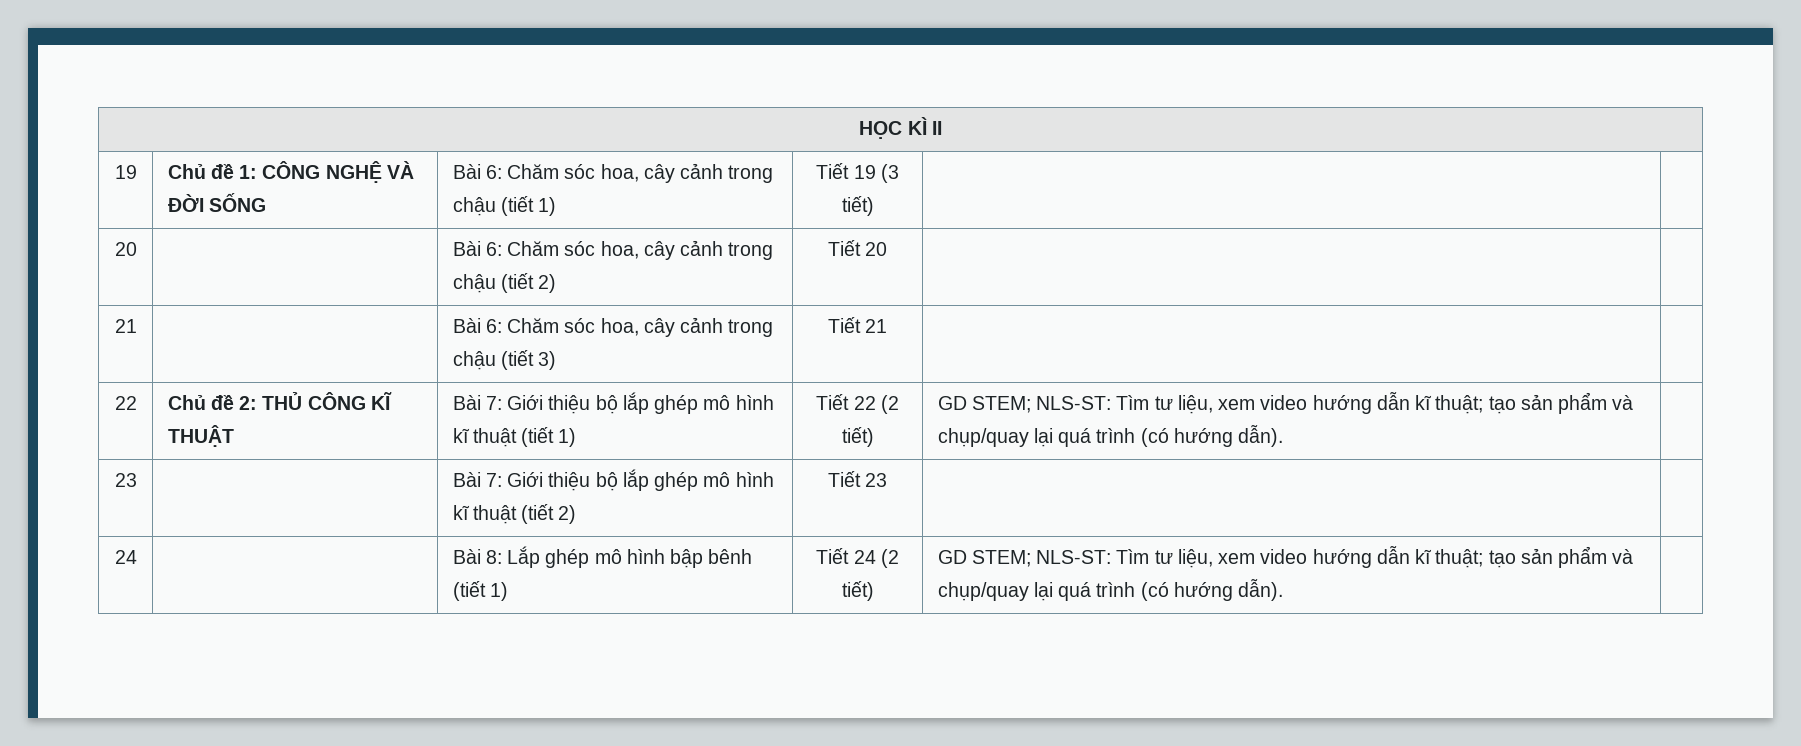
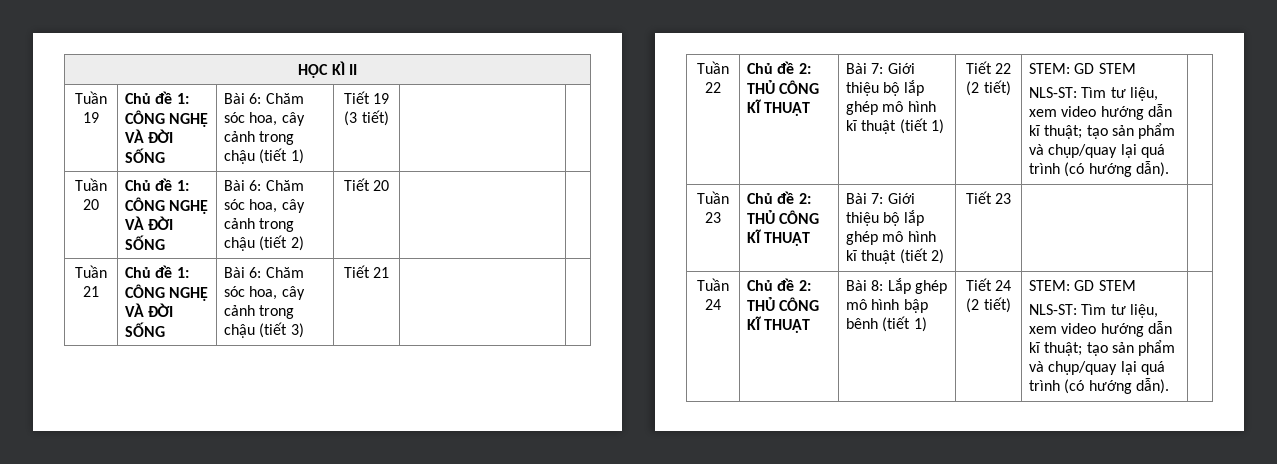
- 19 | Chủ đề 1: CÔNG NGHỆ VÀ ĐỜI SỐNG | Bài 6: Chăm sóc hoa, cây cảnh trong chậu (tiết 1) | Tiết 19 (3 tiết) | |
+ Tuần 19 | Chủ đề 1: CÔNG NGHỆ VÀ ĐỜI SỐNG | Bài 6: Chăm sóc hoa, cây cảnh trong chậu (tiết 1) | Tiết 19 (3 tiết) | |
- 20 | | Bài 6: Chăm sóc hoa, cây cảnh trong chậu (tiết 2) | Tiết 20 | |
+ Tuần 20 | Chủ đề 1: CÔNG NGHỆ VÀ ĐỜI SỐNG | Bài 6: Chăm sóc hoa, cây cảnh trong chậu (tiết 2) | Tiết 20 | |
- 21 | | Bài 6: Chăm sóc hoa, cây cảnh trong chậu (tiết 3) | Tiết 21 | |
- 22
+ Tuần 21 | Chủ đề 1: CÔNG NGHỆ VÀ ĐỜI SỐNG | Bài 6: Chăm sóc hoa, cây cảnh trong chậu (tiết 3) | Tiết 21 | |
+ Tuần 22
- Tiết 22 (2 tiết) | GD STEM; NLS-ST: Tìm tư liệu, xem video hướng dẫn kĩ thuật; tạo sản phẩm và chụp/quay lại quá trình (có hướng dẫn).
+ Tiết 22 (2 tiết) | STEM: GD STEM
+ NLS-ST: Tìm tư liệu, xem video hướng dẫn kĩ thuật; tạo sản phẩm và chụp/quay lại quá trình (có hướng dẫn).
- 23 | | Bài 7: Giới thiệu bộ lắp ghép mô hình kĩ thuật (tiết 2) | Tiết 23 | |
- 24
+ Tuần 23 | Chủ đề 2: THỦ CÔNG KĨ THUẬT | Bài 7: Giới thiệu bộ lắp ghép mô hình kĩ thuật (tiết 2) | Tiết 23 | |
+ Tuần 24 | Chủ đề 2: THỦ CÔNG KĨ THUẬT
- Tiết 24 (2 tiết) | GD STEM; NLS-ST: Tìm tư liệu, xem video hướng dẫn kĩ thuật; tạo sản phẩm và chụp/quay lại quá trình (có hướng dẫn).
+ Tiết 24 (2 tiết) | STEM: GD STEM
+ NLS-ST: Tìm tư liệu, xem video hướng dẫn kĩ thuật; tạo sản phẩm và chụp/quay lại quá trình (có hướng dẫn).

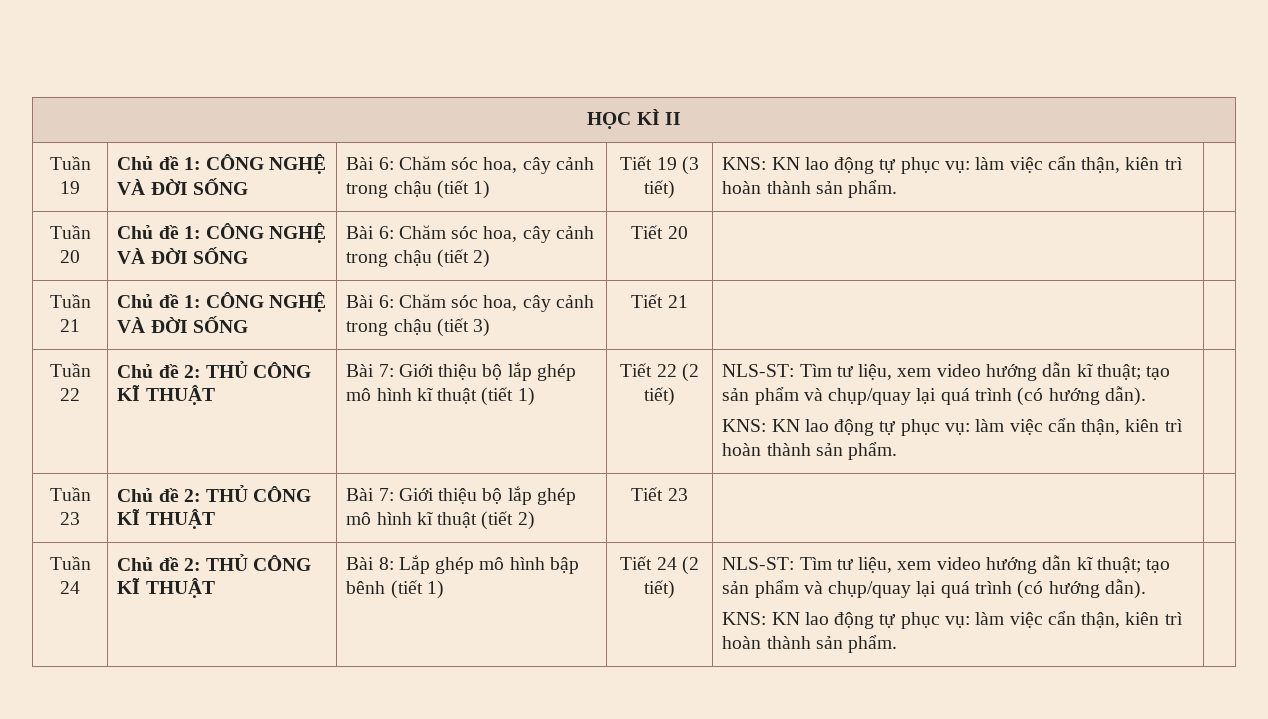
- Tiết 19 (3 tiết)
+ Tiết 19 (3 tiết) | KNS: KN lao động tự phục vụ: làm việc cẩn thận, kiên trì hoàn thành sản phẩm.
- Tiết 22 (2 tiết) | STEM: GD STEM
- NLS-ST: Tìm tư liệu, xem video hướng dẫn kĩ thuật; tạo sản phẩm và chụp/quay lại quá trình (có hướng dẫn).
+ Tiết 22 (2 tiết) | NLS-ST: Tìm tư liệu, xem video hướng dẫn kĩ thuật; tạo sản phẩm và chụp/quay lại quá trình (có hướng dẫn).
+ KNS: KN lao động tự phục vụ: làm việc cẩn thận, kiên trì hoàn thành sản phẩm.
- Tiết 24 (2 tiết) | STEM: GD STEM
- NLS-ST: Tìm tư liệu, xem video hướng dẫn kĩ thuật; tạo sản phẩm và chụp/quay lại quá trình (có hướng dẫn).
+ Tiết 24 (2 tiết) | NLS-ST: Tìm tư liệu, xem video hướng dẫn kĩ thuật; tạo sản phẩm và chụp/quay lại quá trình (có hướng dẫn).
+ KNS: KN lao động tự phục vụ: làm việc cẩn thận, kiên trì hoàn thành sản phẩm.

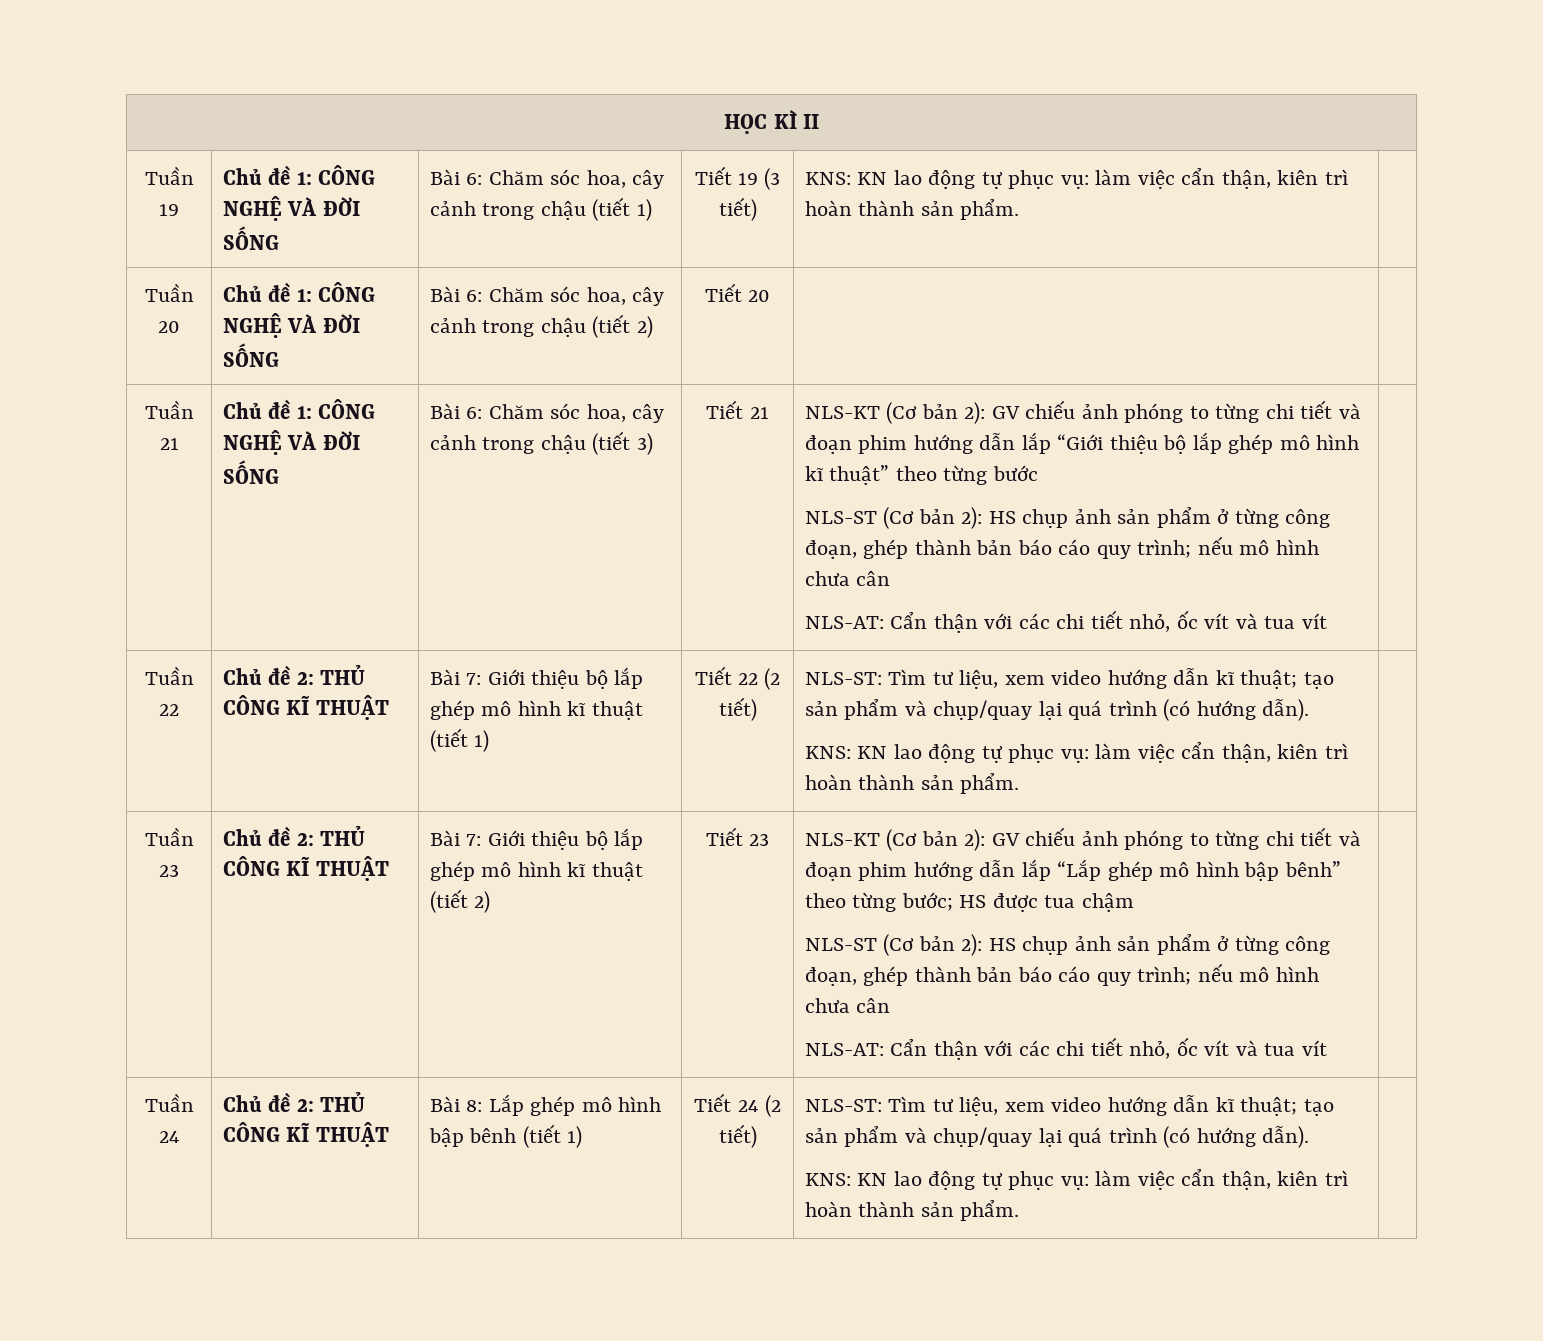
+ NLS-KT (Cơ bản 2): GV chiếu ảnh phóng to từng chi tiết và đoạn phim hướng dẫn lắp “Giới thiệu bộ lắp ghép mô hình kĩ thuật” theo từng bước
+ NLS-ST (Cơ bản 2): HS chụp ảnh sản phẩm ở từng công đoạn, ghép thành bản báo cáo quy trình; nếu mô hình chưa cân
+ NLS-AT: Cẩn thận với các chi tiết nhỏ, ốc vít và tua vít
+ NLS-KT (Cơ bản 2): GV chiếu ảnh phóng to từng chi tiết và đoạn phim hướng dẫn lắp “Lắp ghép mô hình bập bênh” theo từng bước; HS được tua chậm
+ NLS-ST (Cơ bản 2): HS chụp ảnh sản phẩm ở từng công đoạn, ghép thành bản báo cáo quy trình; nếu mô hình chưa cân
+ NLS-AT: Cẩn thận với các chi tiết nhỏ, ốc vít và tua vít

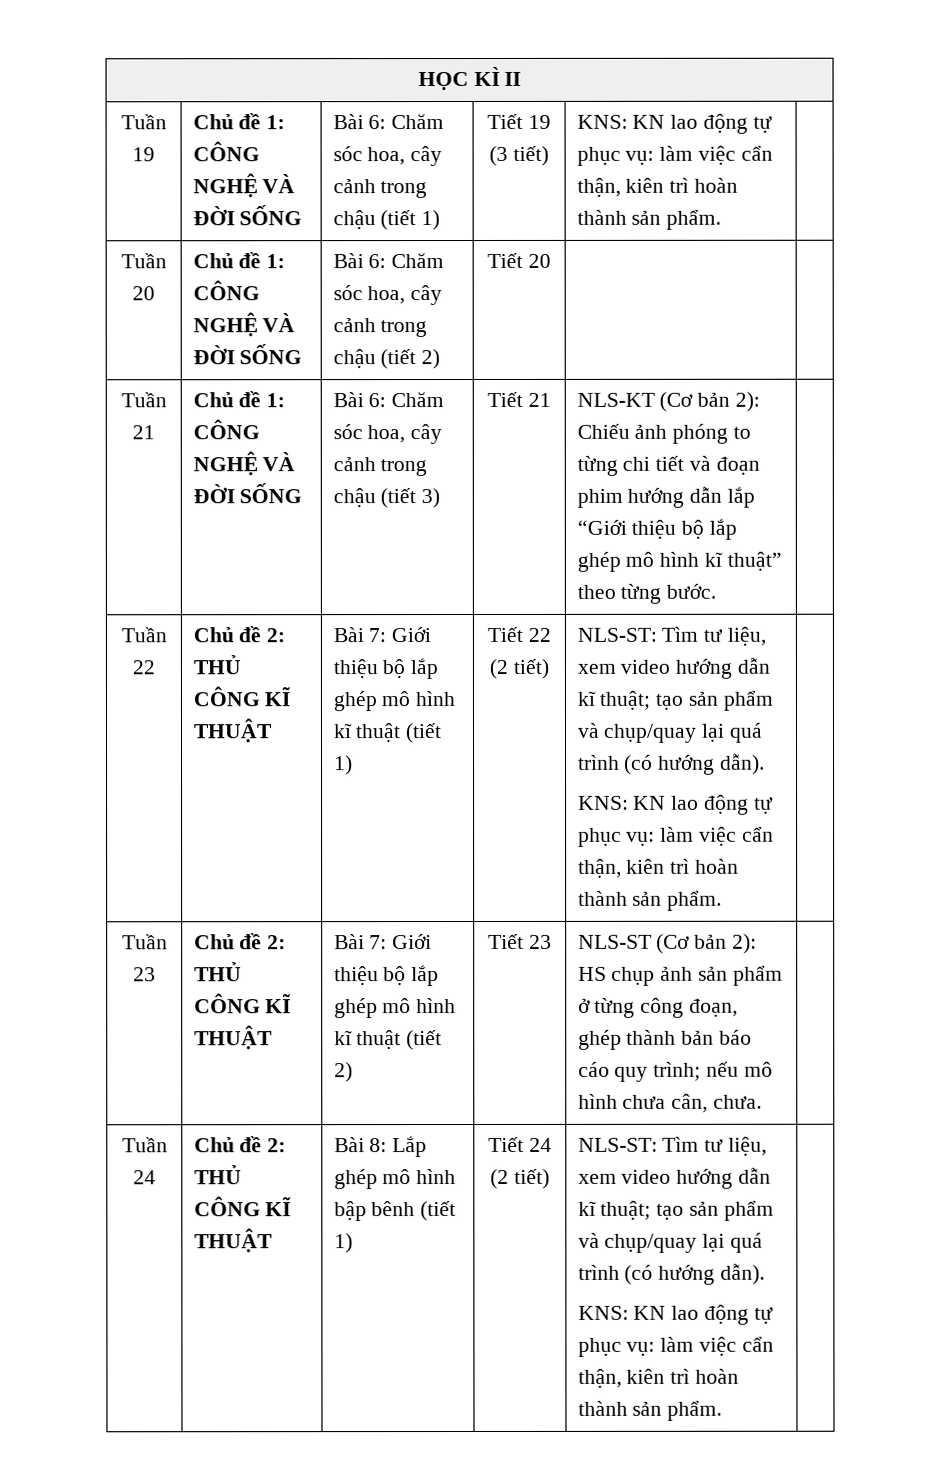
- NLS-KT (Cơ bản 2): GV chiếu ảnh phóng to từng chi tiết và đoạn phim hướng dẫn lắp “Giới thiệu bộ lắp ghép mô hình kĩ thuật” theo từng bước
- NLS-ST (Cơ bản 2): HS chụp ảnh sản phẩm ở từng công đoạn, ghép thành bản báo cáo quy trình; nếu mô hình chưa cân
- NLS-AT: Cẩn thận với các chi tiết nhỏ, ốc vít và tua vít
+ NLS-KT (Cơ bản 2): Chiếu ảnh phóng to từng chi tiết và đoạn phim hướng dẫn lắp “Giới thiệu bộ lắp ghép mô hình kĩ thuật” theo từng bước.
- NLS-KT (Cơ bản 2): GV chiếu ảnh phóng to từng chi tiết và đoạn phim hướng dẫn lắp “Lắp ghép mô hình bập bênh” theo từng bước; HS được tua chậm
- NLS-ST (Cơ bản 2): HS chụp ảnh sản phẩm ở từng công đoạn, ghép thành bản báo cáo quy trình; nếu mô hình chưa cân
- NLS-AT: Cẩn thận với các chi tiết nhỏ, ốc vít và tua vít
+ NLS-ST (Cơ bản 2): HS chụp ảnh sản phẩm ở từng công đoạn, ghép thành bản báo cáo quy trình; nếu mô hình chưa cân, chưa.

